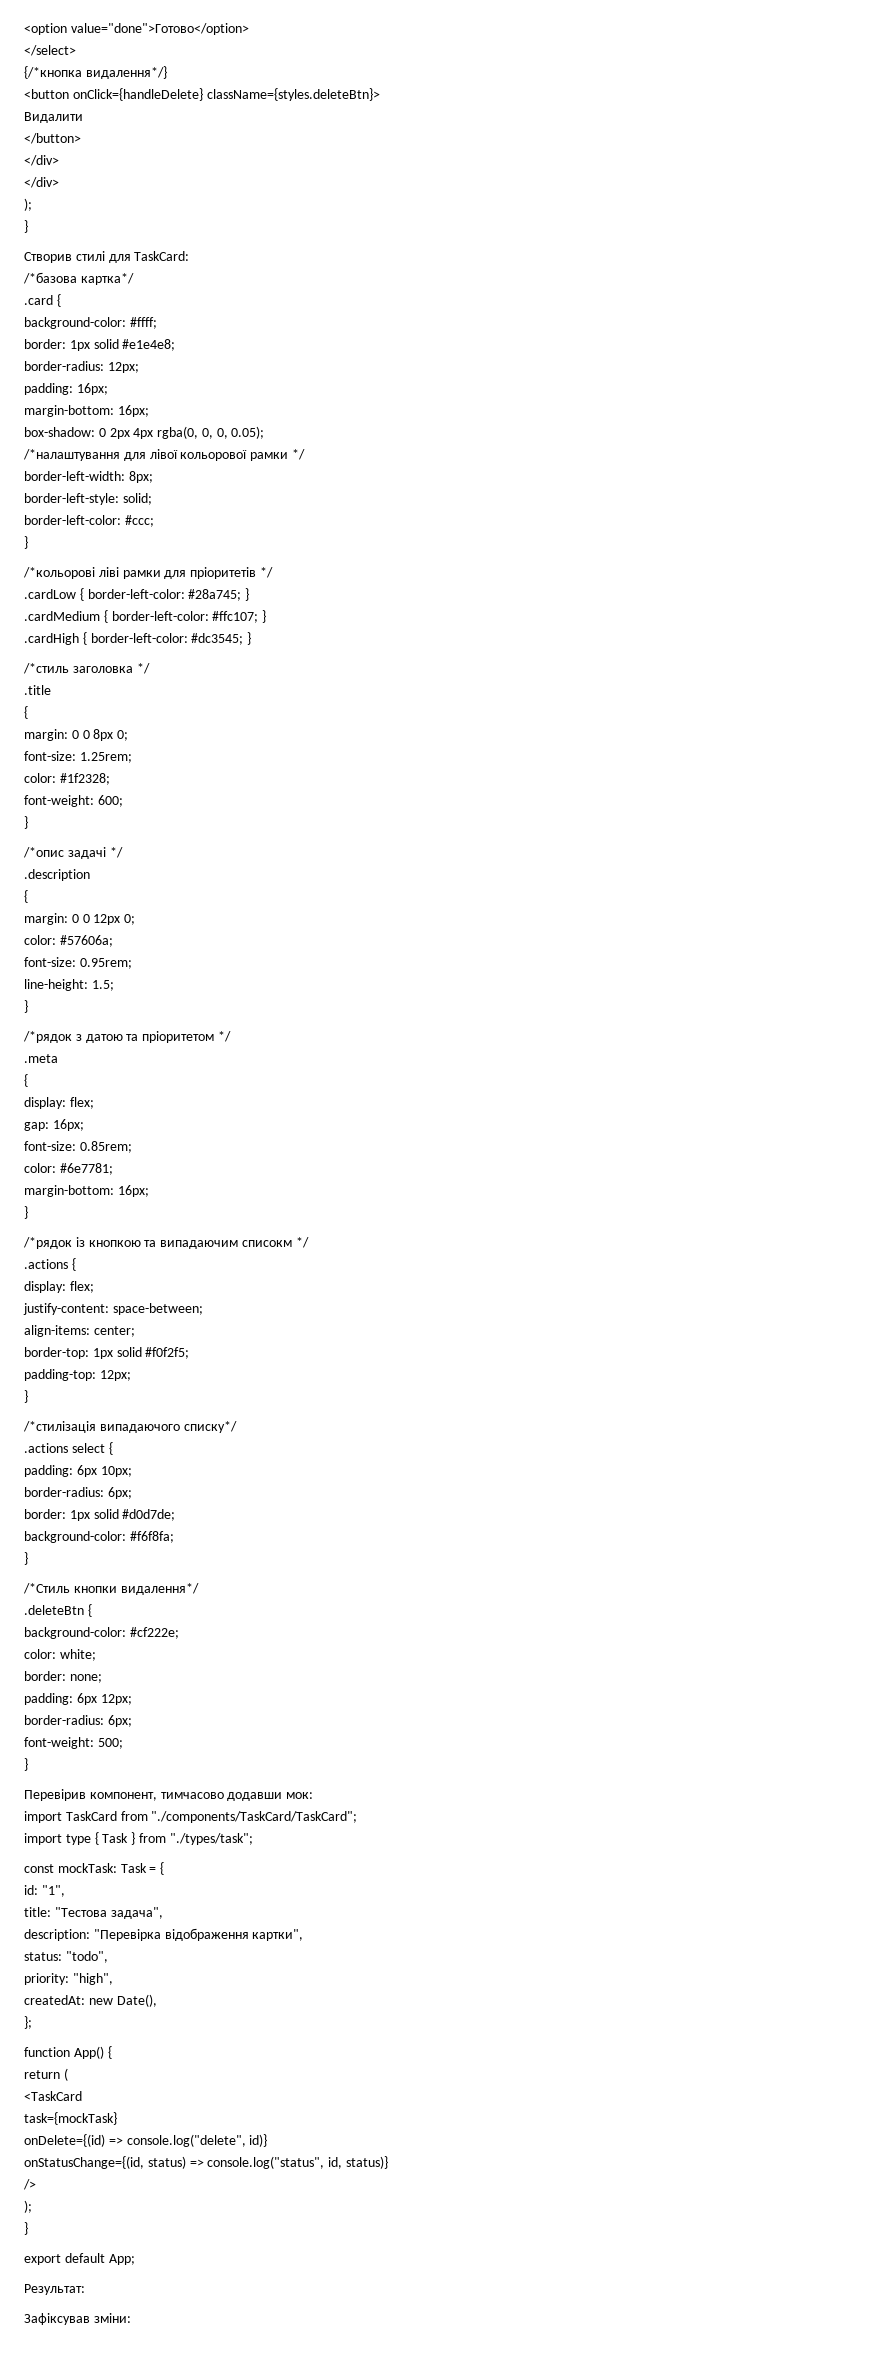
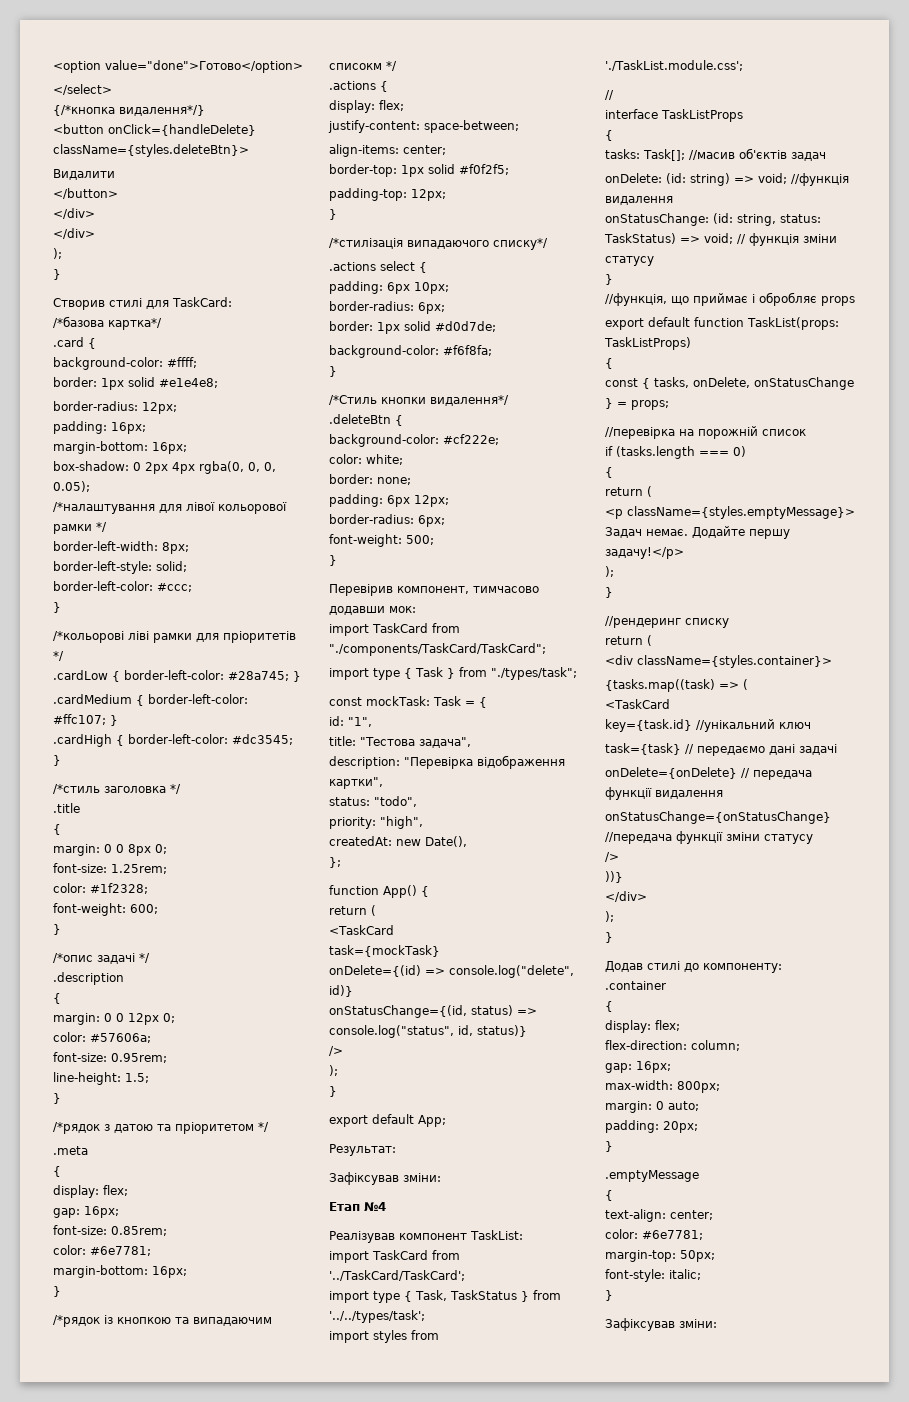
+ Етап №4
+ Реалізував компонент TaskList:
+ import TaskCard from '../TaskCard/TaskCard';
+ import type { Task, TaskStatus } from '../../types/task';
+ import styles from './TaskList.module.css';
+ //
+ interface TaskListProps
+ {
+ tasks: Task[]; //масив об'єктів задач
+ onDelete: (id: string) => void; //функція видалення
+ onStatusChange: (id: string, status: TaskStatus) => void; // функція зміни статусу
+ }
+ //функція, що приймає і обробляє props
+ export default function TaskList(props: TaskListProps)
+ {
+ const { tasks, onDelete, onStatusChange } = props;
+ //перевірка на порожній список
+ if (tasks.length === 0)
+ {
+ return (
+ <p className={styles.emptyMessage}> Задач немає. Додайте першу задачу!</p>
+ );
+ }
+ //рендеринг списку
+ return (
+ <div className={styles.container}>
+ {tasks.map((task) => (
+ <TaskCard
+ key={task.id} //унікальний ключ
+ task={task} // передаємо дані задачі
+ onDelete={onDelete} // передача функції видалення
+ onStatusChange={onStatusChange} //передача функції зміни статусу
+ />
+ ))}
+ </div>
+ );
+ }
+ Додав стилі до компоненту:
+ .container
+ {
+ display: flex;
+ flex-direction: column;
+ gap: 16px;
+ max-width: 800px;
+ margin: 0 auto;
+ padding: 20px;
+ }
+ .emptyMessage
+ {
+ text-align: center;
+ color: #6e7781;
+ margin-top: 50px;
+ font-style: italic;
+ }
+ Зафіксував зміни:

